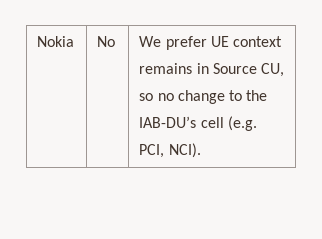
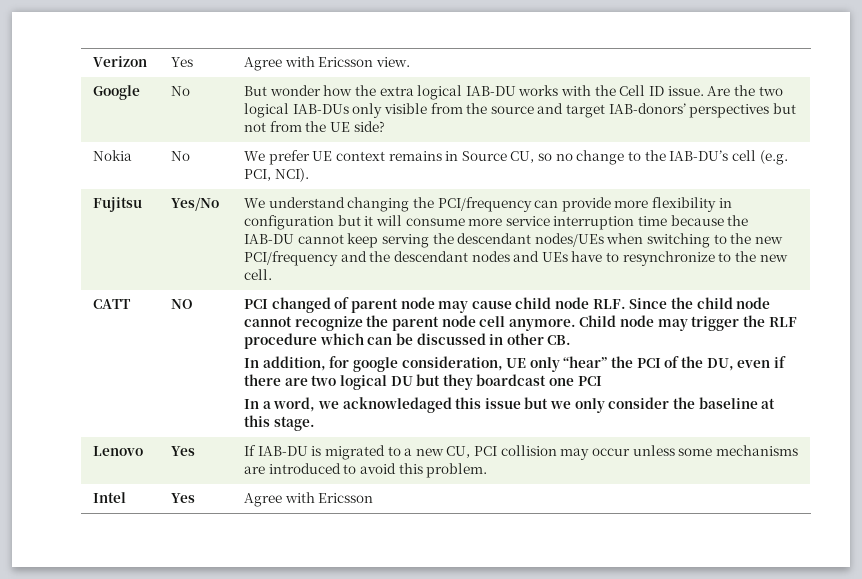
+ Verizon | Yes | Agree with Ericsson view.
+ Google | No | But wonder how the extra logical IAB-DU works with the Cell ID issue. Are the two logical IAB-DUs only visible from the source and target IAB-donors’ perspectives but not from the UE side?
+ Fujitsu | Yes/No | We understand changing the PCI/frequency can provide more flexibility in configuration but it will consume more service interruption time because the IAB-DU cannot keep serving the descendant nodes/UEs when switching to the new PCI/frequency and the descendant nodes and UEs have to resynchronize to the new cell.
+ CATT | NO | PCI changed of parent node may cause child node RLF. Since the child node cannot recognize the parent node cell anymore. Child node may trigger the RLF procedure which can be discussed in other CB.
+ In addition, for google consideration, UE only “hear” the PCI of the DU, even if there are two logical DU but they boardcast one PCI
+ In a word, we acknowledaged this issue but we only consider the baseline at this stage.
+ Lenovo | Yes | If IAB-DU is migrated to a new CU, PCI collision may occur unless some mechanisms are introduced to avoid this problem.
+ Intel | Yes | Agree with Ericsson

